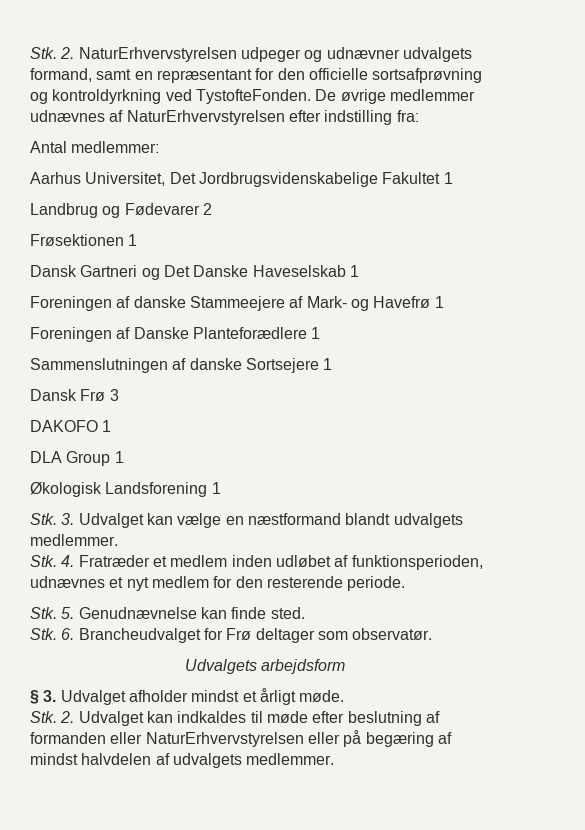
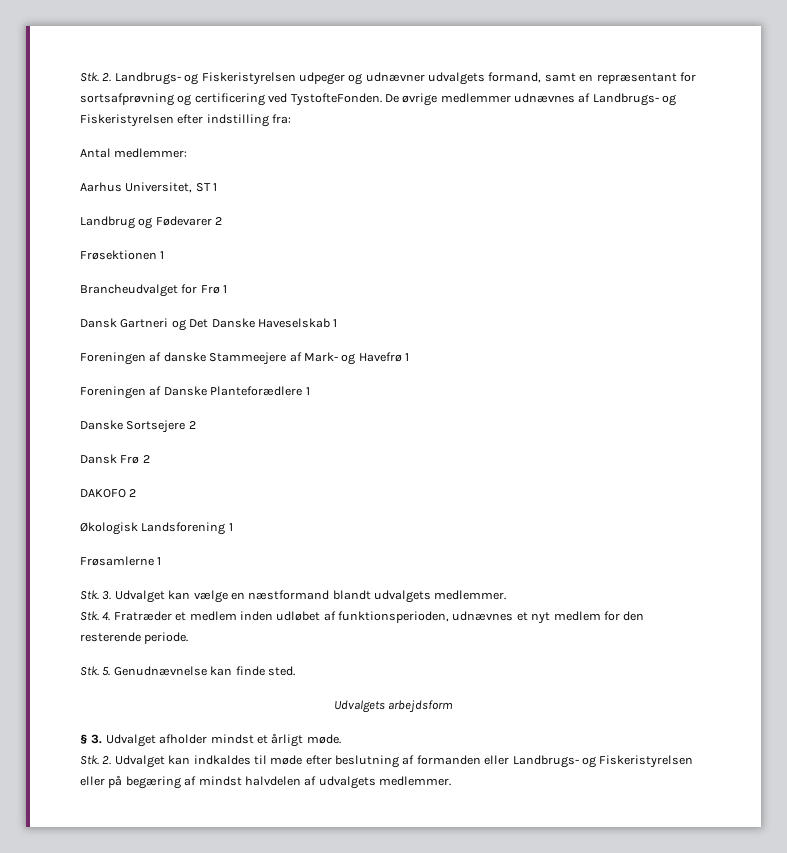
- Stk. 2. NaturErhvervstyrelsen udpeger og udnævner udvalgets formand, samt en repræsentant for den officielle sortsafprøvning og kontroldyrkning ved TystofteFonden.
+ Stk. 2. Landbrugs- og Fiskeristyrelsen udpeger og udnævner udvalgets formand, samt en repræsentant for sortsafprøvning og certificering ved TystofteFonden.
- De øvrige medlemmer udnævnes af NaturErhvervstyrelsen efter indstilling fra:
+ De øvrige medlemmer udnævnes af Landbrugs- og Fiskeristyrelsen efter indstilling fra:
- Aarhus Universitet, Det Jordbrugsvidenskabelige Fakultet 1
+ Aarhus Universitet, ST 1
+ Brancheudvalget for Frø 1
- Sammenslutningen af danske Sortsejere 1
+ Danske Sortsejere 2
- Dansk Frø 3
+ Dansk Frø 2
- DAKOFO 1
- DLA Group 1
+ DAKOFO 2
+ Frøsamlerne 1
- Stk. 6. Brancheudvalget for Frø deltager som observatør.
- Stk. 2. Udvalget kan indkaldes til møde efter beslutning af formanden eller NaturErhvervstyrelsen eller på begæring af mindst halvdelen af udvalgets medlemmer.
+ Stk. 2. Udvalget kan indkaldes til møde efter beslutning af formanden eller Landbrugs- og Fiskeristyrelsen eller på begæring af mindst halvdelen af udvalgets medlemmer.

